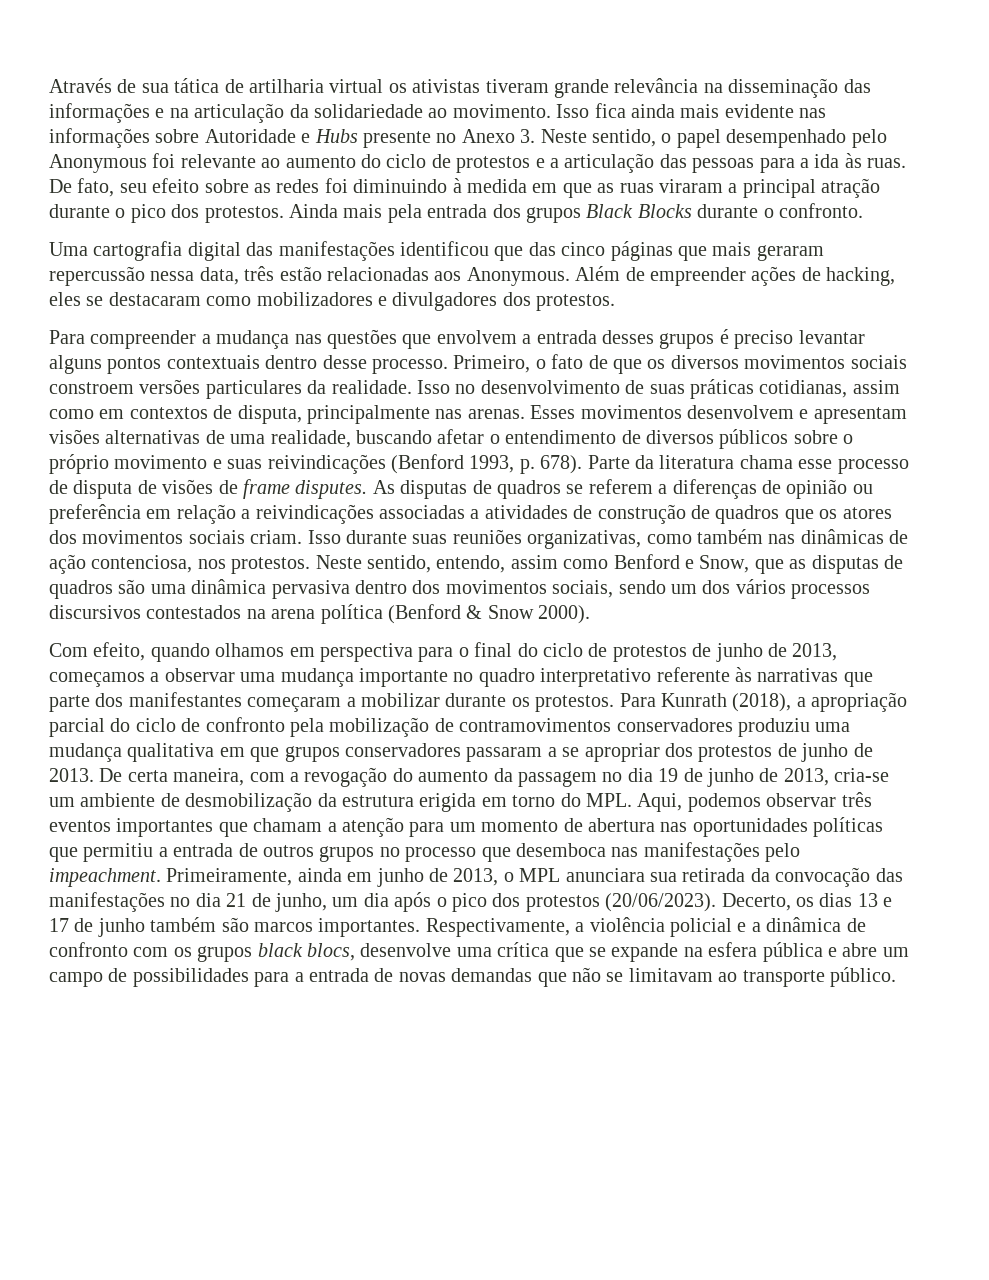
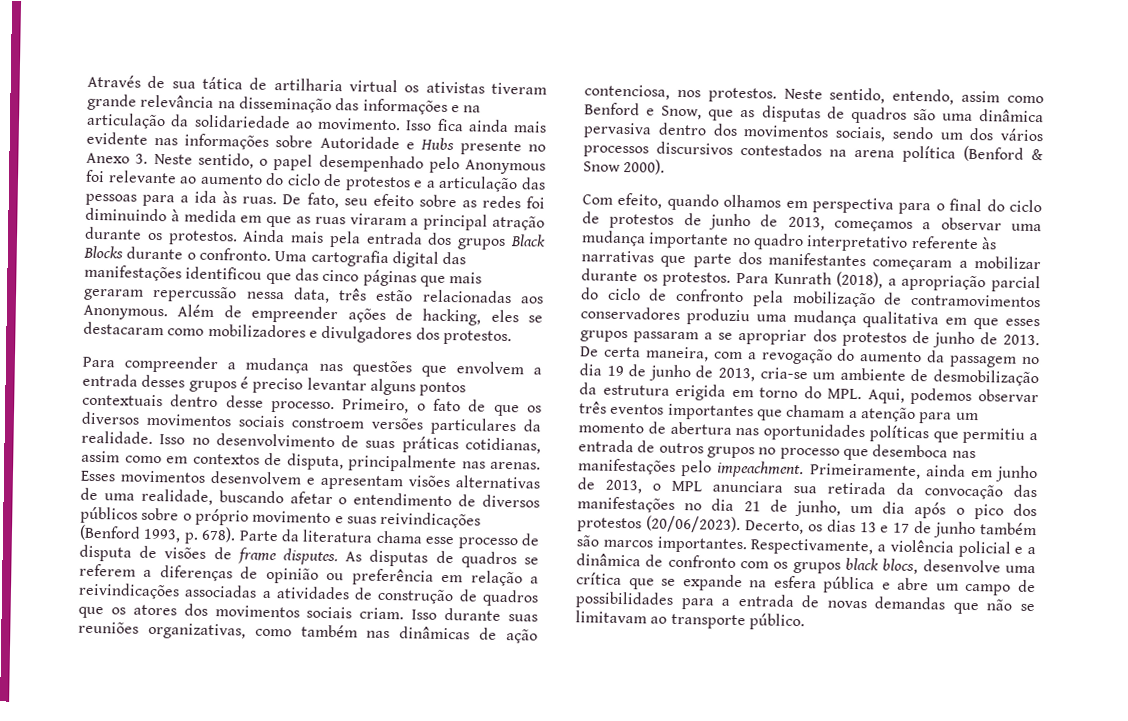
- De fato, seu efeito sobre as redes foi diminuindo à medida em que as ruas viraram a principal atração durante o pico dos protestos.
+ De fato, seu efeito sobre as redes foi diminuindo à medida em que as ruas viraram a principal atração durante os protestos.
- Ainda mais pela entrada dos grupos Black Blocks durante o confronto.
- Uma cartografia digital das manifestações identificou que das cinco páginas que mais geraram repercussão nessa data, três estão relacionadas aos Anonymous.
+ Ainda mais pela entrada dos grupos Black Blocks durante o confronto. Uma cartografia digital das manifestações identificou que das cinco páginas que mais geraram repercussão nessa data, três estão relacionadas aos Anonymous.
- Para Kunrath (2018), a apropriação parcial do ciclo de confronto pela mobilização de contramovimentos conservadores produziu uma mudança qualitativa em que grupos conservadores passaram a se apropriar dos protestos de junho de 2013.
+ Para Kunrath (2018), a apropriação parcial do ciclo de confronto pela mobilização de contramovimentos conservadores produziu uma mudança qualitativa em que esses grupos passaram a se apropriar dos protestos de junho de 2013.

